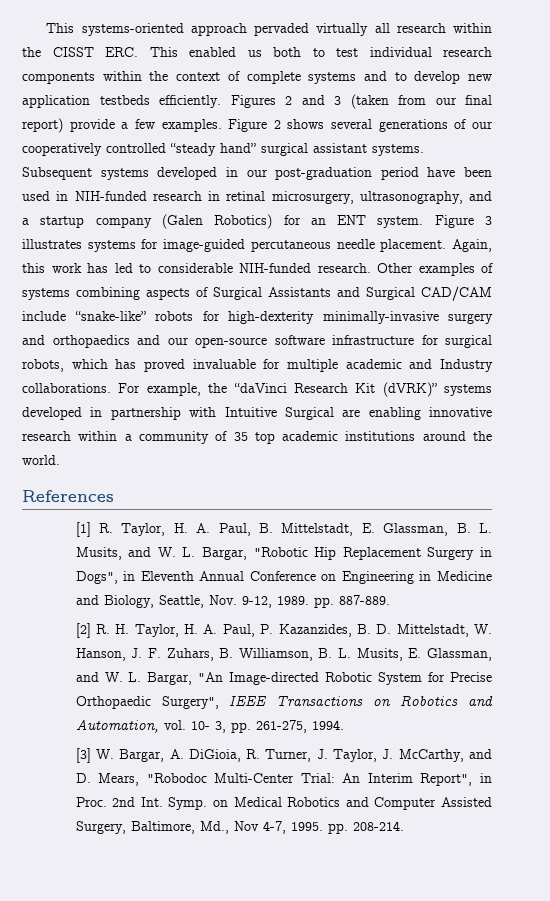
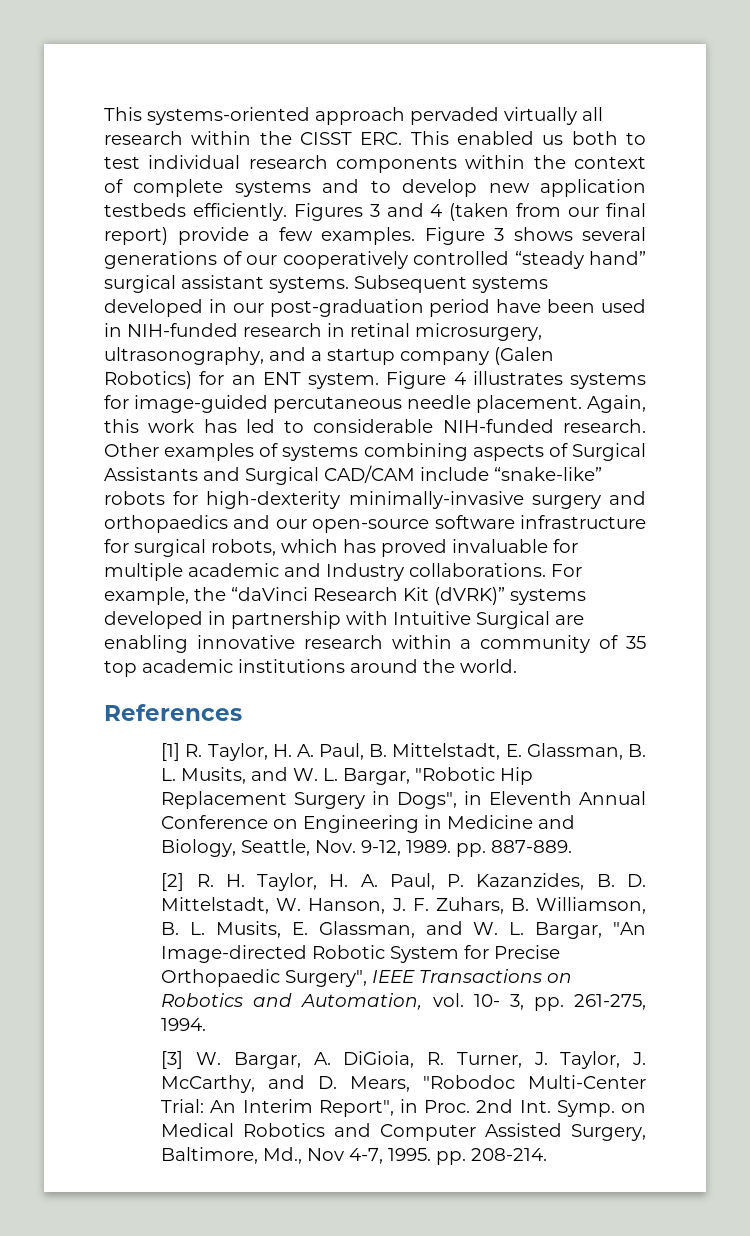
- Figures 2 and 3 (taken from our final report) provide a few examples.
+ Figures 3 and 4 (taken from our final report) provide a few examples.
- Figure 2 shows several generations of our cooperatively controlled “steady hand” surgical assistant systems.
+ Figure 3 shows several generations of our cooperatively controlled “steady hand” surgical assistant systems.
- Figure 3 illustrates systems for image-guided percutaneous needle placement.
+ Figure 4 illustrates systems for image-guided percutaneous needle placement.

